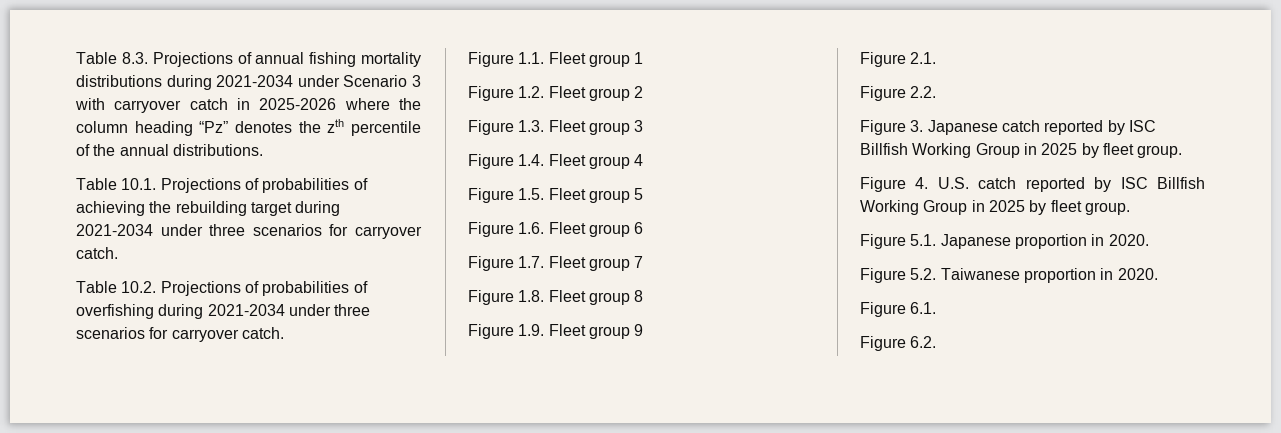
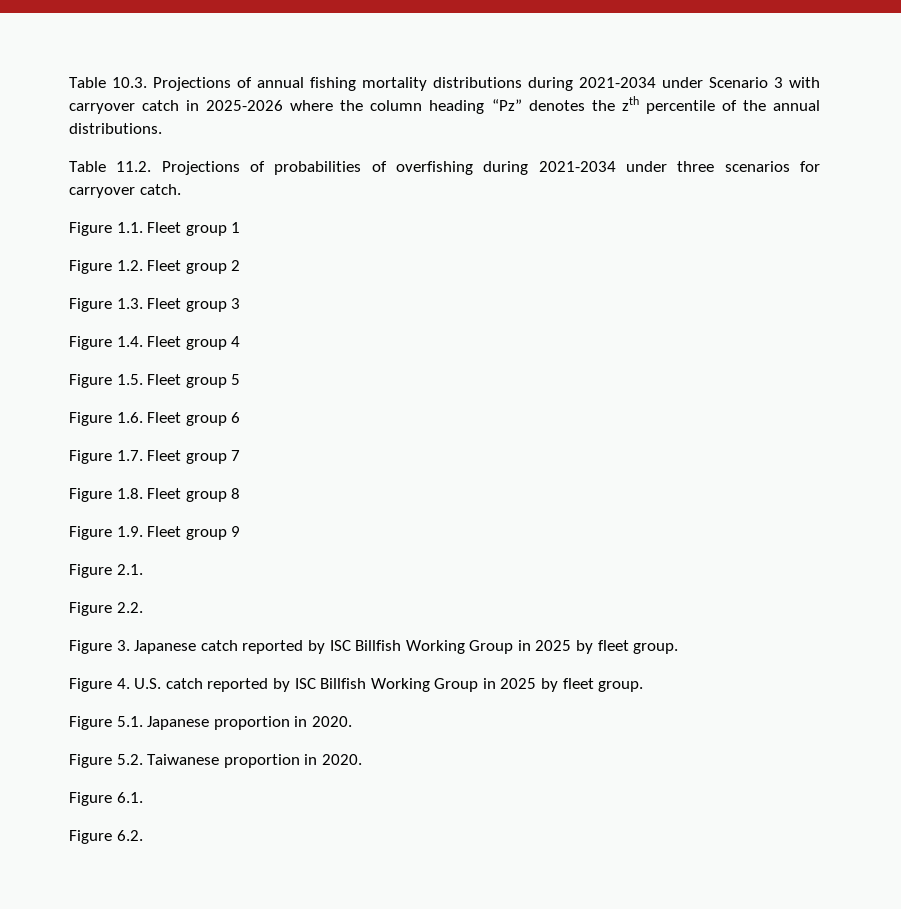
- Table 8.3. Projections of annual fishing mortality distributions during 2021-2034 under Scenario 3 with carryover catch in 2025-2026 where the column heading “Pz” denotes the zth percentile of the annual distributions.
+ Table 10.3. Projections of annual fishing mortality distributions during 2021-2034 under Scenario 3 with carryover catch in 2025-2026 where the column heading “Pz” denotes the zth percentile of the annual distributions.
- Table 10.1. Projections of probabilities of achieving the rebuilding target during 2021-2034 under three scenarios for carryover catch.
- Table 10.2. Projections of probabilities of overfishing during 2021-2034 under three scenarios for carryover catch.
+ Table 11.2. Projections of probabilities of overfishing during 2021-2034 under three scenarios for carryover catch.

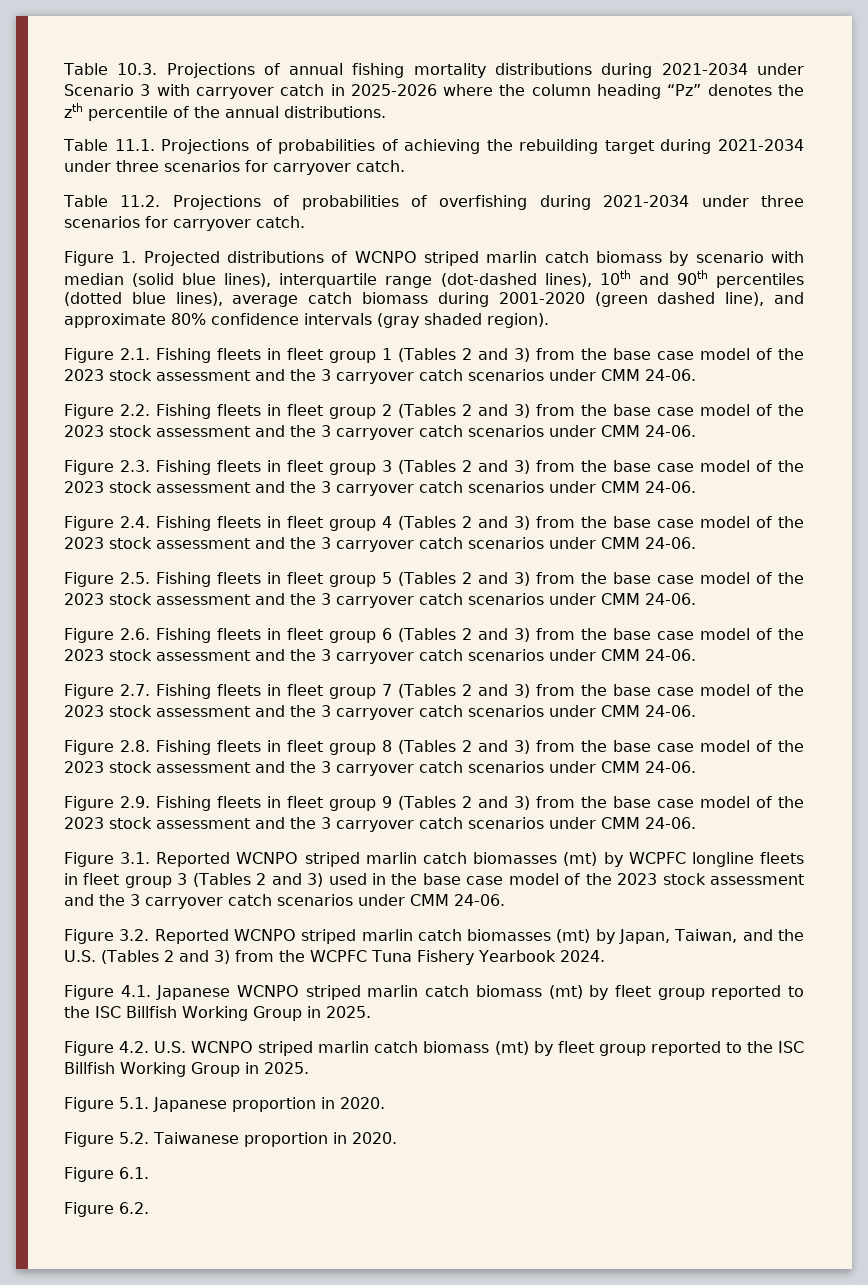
+ Table 11.1. Projections of probabilities of achieving the rebuilding target during 2021-2034 under three scenarios for carryover catch.
- Figure 1.1. Fleet group 1
- Figure 1.2. Fleet group 2
- Figure 1.3. Fleet group 3
- Figure 1.4. Fleet group 4
- Figure 1.5. Fleet group 5
- Figure 1.6. Fleet group 6
- Figure 1.7. Fleet group 7
- Figure 1.8. Fleet group 8
- Figure 1.9. Fleet group 9
- Figure 2.1.
- Figure 2.2.
- Figure 3. Japanese catch reported by ISC Billfish Working Group in 2025 by fleet group.
- Figure 4. U.S. catch reported by ISC Billfish Working Group in 2025 by fleet group.
+ Figure 1. Projected distributions of WCNPO striped marlin catch biomass by scenario with median (solid blue lines), interquartile range (dot-dashed lines), 10th and 90th percentiles (dotted blue lines), average catch biomass during 2001-2020 (green dashed line), and approximate 80% confidence intervals (gray shaded region).
+ Figure 2.1. Fishing fleets in fleet group 1 (Tables 2 and 3) from the base case model of the 2023 stock assessment and the 3 carryover catch scenarios under CMM 24-06.
+ Figure 2.2. Fishing fleets in fleet group 2 (Tables 2 and 3) from the base case model of the 2023 stock assessment and the 3 carryover catch scenarios under CMM 24-06.
+ Figure 2.3. Fishing fleets in fleet group 3 (Tables 2 and 3) from the base case model of the 2023 stock assessment and the 3 carryover catch scenarios under CMM 24-06.
+ Figure 2.4. Fishing fleets in fleet group 4 (Tables 2 and 3) from the base case model of the 2023 stock assessment and the 3 carryover catch scenarios under CMM 24-06.
+ Figure 2.5. Fishing fleets in fleet group 5 (Tables 2 and 3) from the base case model of the 2023 stock assessment and the 3 carryover catch scenarios under CMM 24-06.
+ Figure 2.6. Fishing fleets in fleet group 6 (Tables 2 and 3) from the base case model of the 2023 stock assessment and the 3 carryover catch scenarios under CMM 24-06.
+ Figure 2.7. Fishing fleets in fleet group 7 (Tables 2 and 3) from the base case model of the 2023 stock assessment and the 3 carryover catch scenarios under CMM 24-06.
+ Figure 2.8. Fishing fleets in fleet group 8 (Tables 2 and 3) from the base case model of the 2023 stock assessment and the 3 carryover catch scenarios under CMM 24-06.
+ Figure 2.9. Fishing fleets in fleet group 9 (Tables 2 and 3) from the base case model of the 2023 stock assessment and the 3 carryover catch scenarios under CMM 24-06.
+ Figure 3.1. Reported WCNPO striped marlin catch biomasses (mt) by WCPFC longline fleets in fleet group 3 (Tables 2 and 3) used in the base case model of the 2023 stock assessment and the 3 carryover catch scenarios under CMM 24-06.
+ Figure 3.2. Reported WCNPO striped marlin catch biomasses (mt) by Japan, Taiwan, and the U.S. (Tables 2 and 3) from the WCPFC Tuna Fishery Yearbook 2024.
+ Figure 4.1. Japanese WCNPO striped marlin catch biomass (mt) by fleet group reported to the ISC Billfish Working Group in 2025.
+ Figure 4.2. U.S. WCNPO striped marlin catch biomass (mt) by fleet group reported to the ISC Billfish Working Group in 2025.

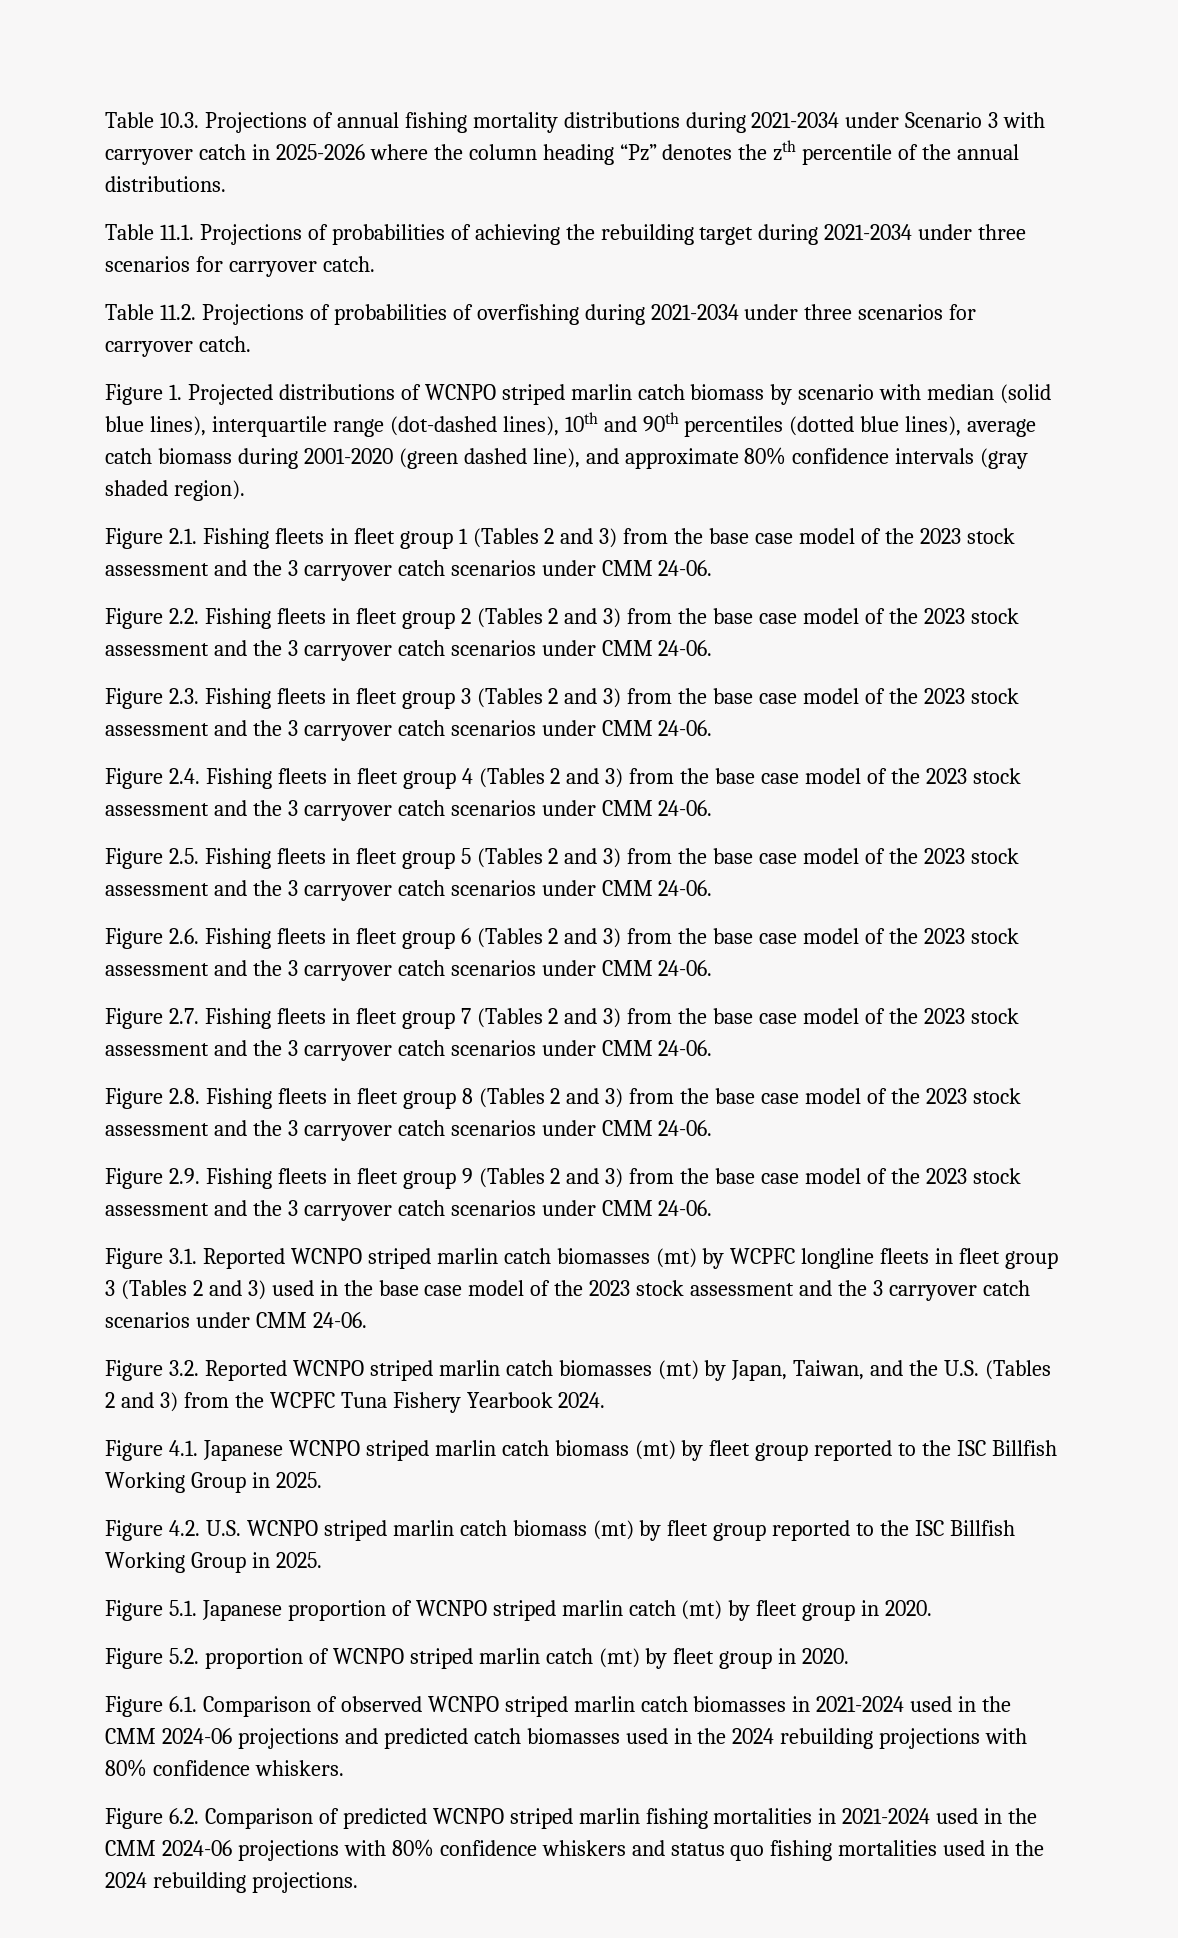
- Figure 5.1. Japanese proportion in 2020.
- Figure 5.2. Taiwanese proportion in 2020.
- Figure 6.1.
- Figure 6.2.
+ Figure 5.1. Japanese proportion of WCNPO striped marlin catch (mt) by fleet group in 2020.
+ Figure 5.2. proportion of WCNPO striped marlin catch (mt) by fleet group in 2020.
+ Figure 6.1. Comparison of observed WCNPO striped marlin catch biomasses in 2021-2024 used in the CMM 2024-06 projections and predicted catch biomasses used in the 2024 rebuilding projections with 80% confidence whiskers.
+ Figure 6.2. Comparison of predicted WCNPO striped marlin fishing mortalities in 2021-2024 used in the CMM 2024-06 projections with 80% confidence whiskers and status quo fishing mortalities used in the 2024 rebuilding projections.

